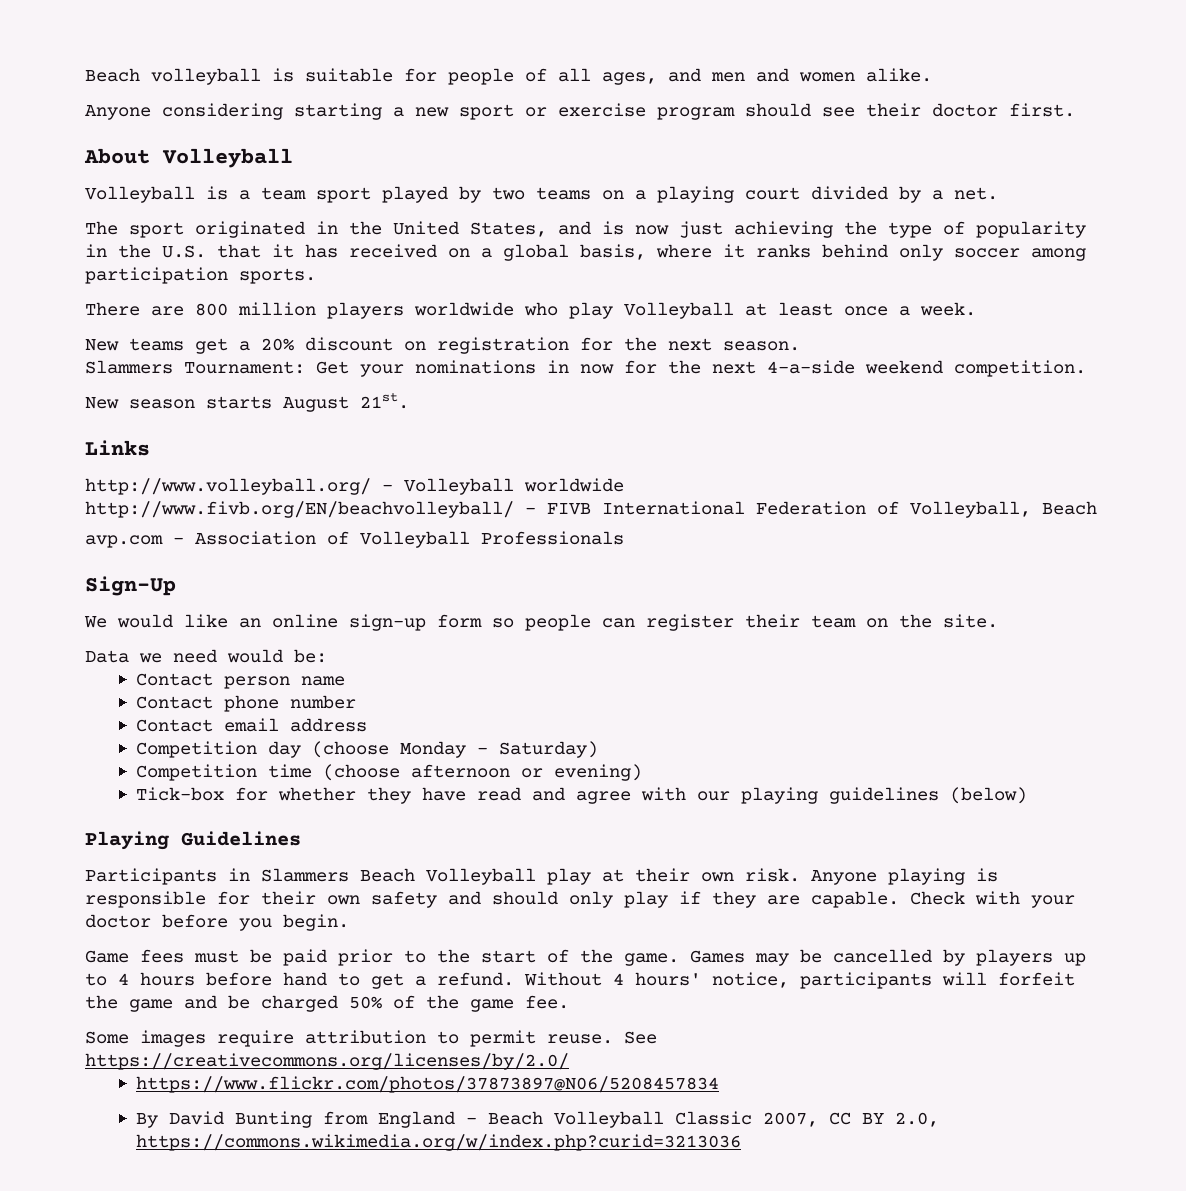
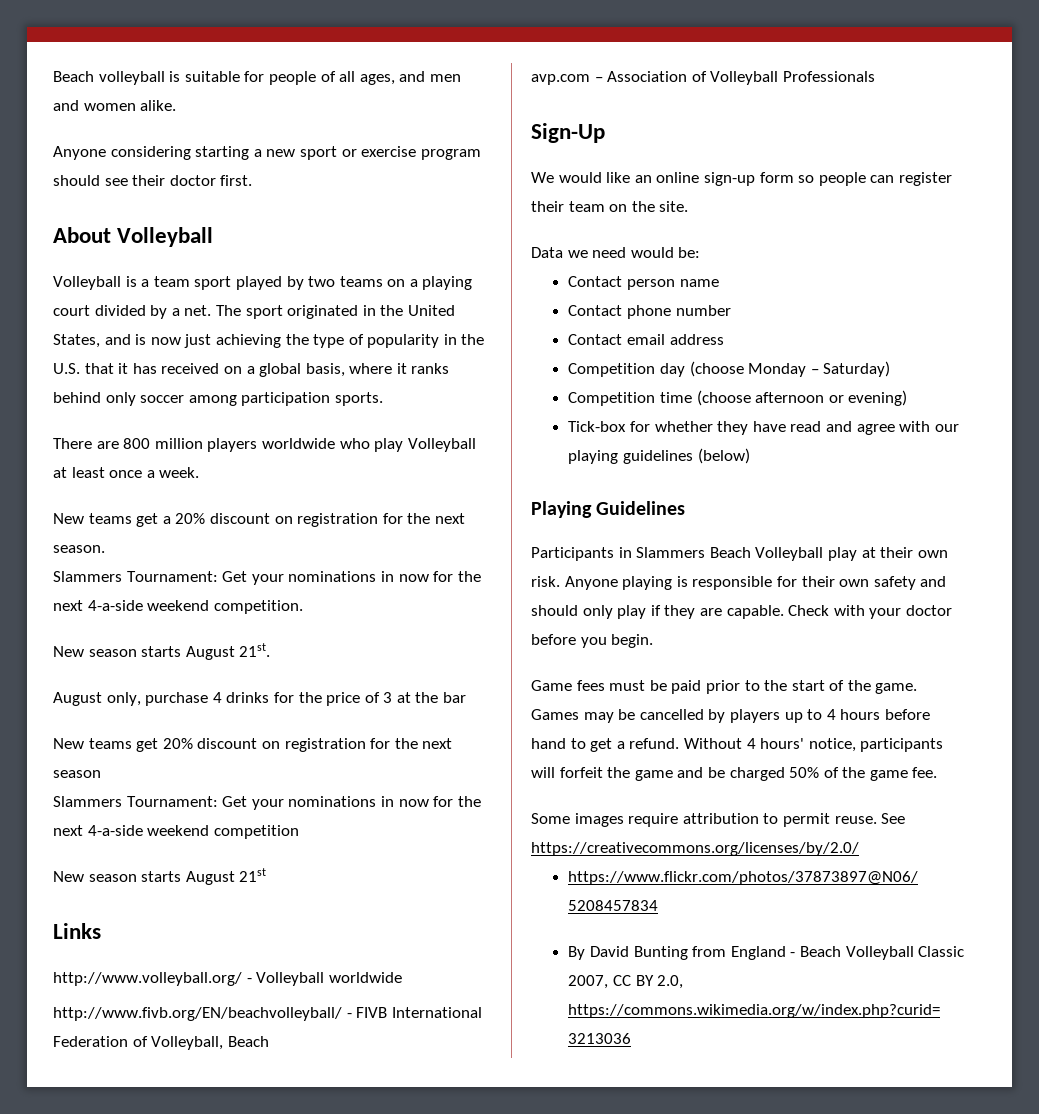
- Volleyball is a team sport played by two teams on a playing court divided by a net.
- The sport originated in the United States, and is now just achieving the type of popularity in the U.S. that it has received on a global basis, where it ranks behind only soccer among participation sports.
+ Volleyball is a team sport played by two teams on a playing court divided by a net. The sport originated in the United States, and is now just achieving the type of popularity in the U.S. that it has received on a global basis, where it ranks behind only soccer among participation sports.
+ August only, purchase 4 drinks for the price of 3 at the bar
+ New teams get 20% discount on registration for the next season
+ Slammers Tournament: Get your nominations in now for the next 4-a-side weekend competition
+ New season starts August 21st

